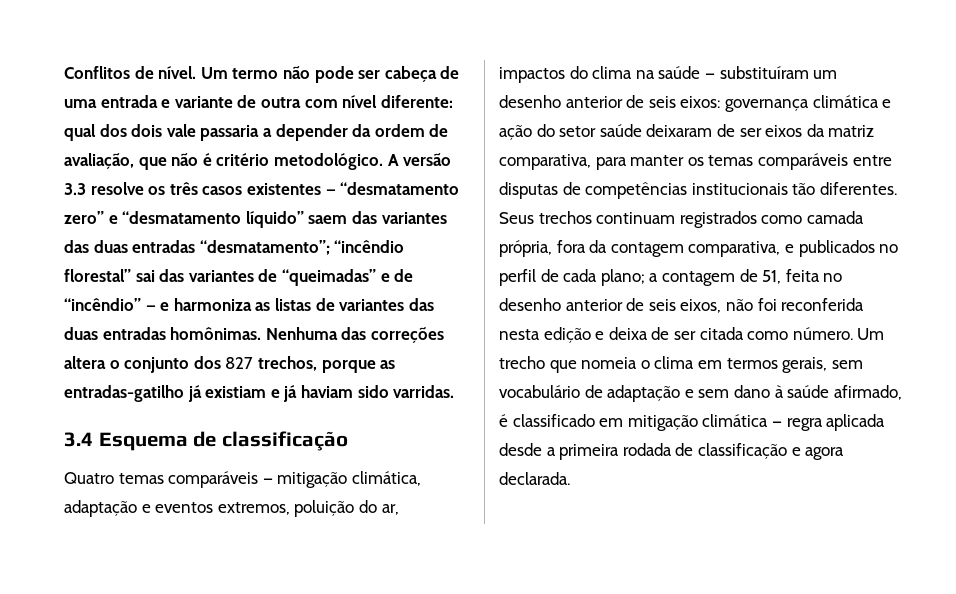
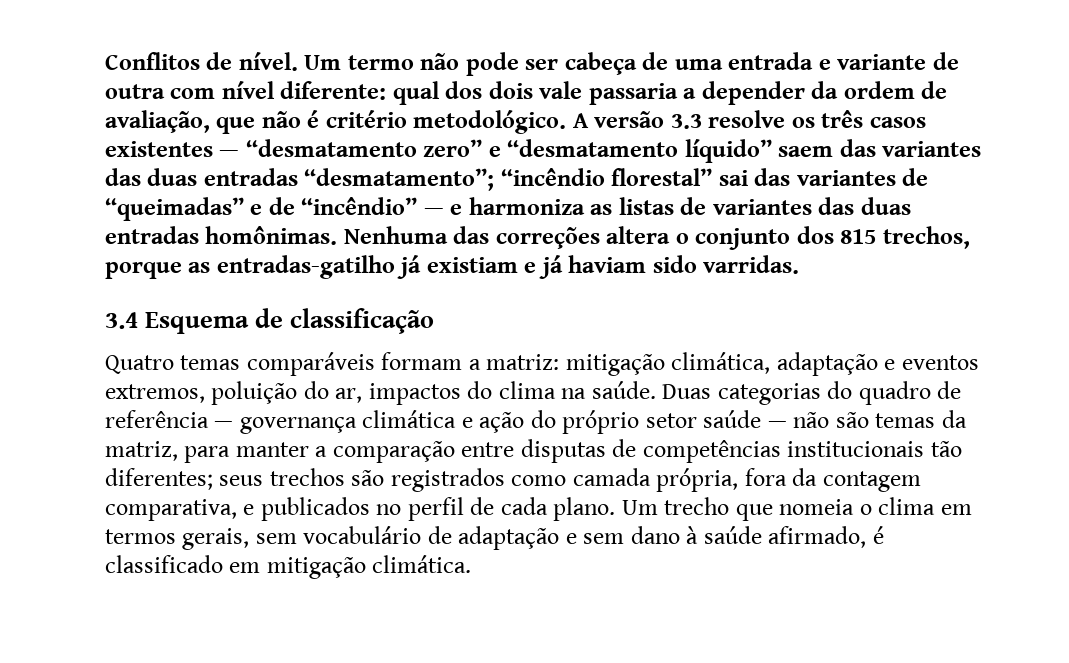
- Nenhuma das correções altera o conjunto dos 827 trechos, porque as entradas-gatilho já existiam e já haviam sido varridas.
+ Nenhuma das correções altera o conjunto dos 815 trechos, porque as entradas-gatilho já existiam e já haviam sido varridas.
- Quatro temas comparáveis — mitigação climática, adaptação e eventos extremos, poluição do ar, impactos do clima na saúde — substituíram um desenho anterior de seis eixos: governança climática e ação do setor saúde deixaram de ser eixos da matriz comparativa, para manter os temas comparáveis entre disputas de competências institucionais tão diferentes. Seus trechos continuam registrados como camada própria, fora da contagem comparativa, e publicados no perfil de cada plano; a contagem de 51, feita no desenho anterior de seis eixos, não foi reconferida nesta edição e deixa de ser citada como número.
+ Quatro temas comparáveis formam a matriz: mitigação climática, adaptação e eventos extremos, poluição do ar, impactos do clima na saúde. Duas categorias do quadro de referência — governança climática e ação do próprio setor saúde — não são temas da matriz, para manter a comparação entre disputas de competências institucionais tão diferentes; seus trechos são registrados como camada própria, fora da contagem comparativa, e publicados no perfil de cada plano.
- Um trecho que nomeia o clima em termos gerais, sem vocabulário de adaptação e sem dano à saúde afirmado, é classificado em mitigação climática — regra aplicada desde a primeira rodada de classificação e agora declarada.
+ Um trecho que nomeia o clima em termos gerais, sem vocabulário de adaptação e sem dano à saúde afirmado, é classificado em mitigação climática.

